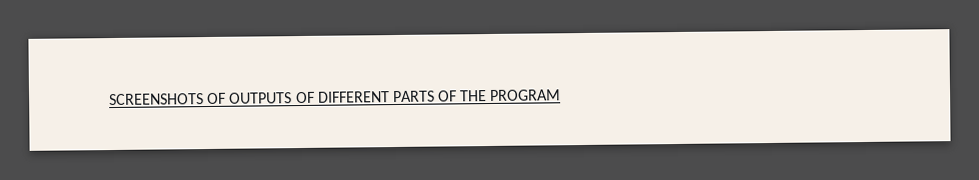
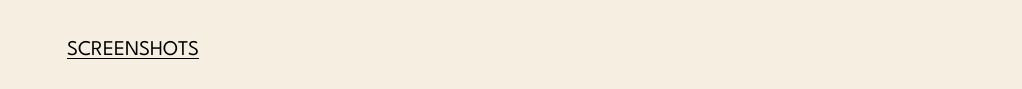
- SCREENSHOTS OF OUTPUTS OF DIFFERENT PARTS OF THE PROGRAM
+ SCREENSHOTS

